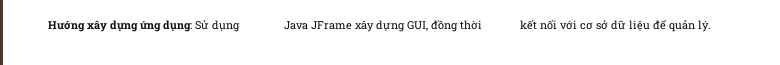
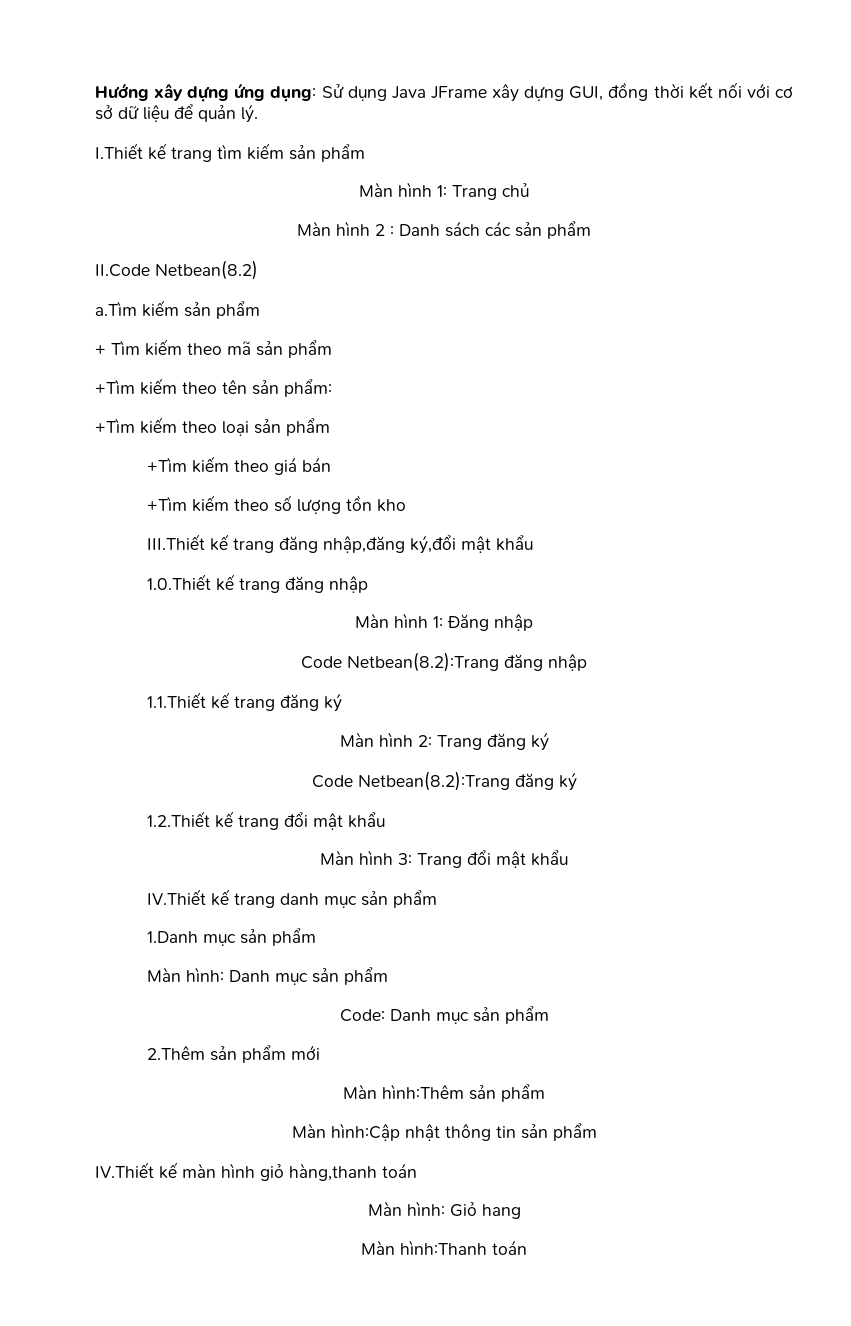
+ I.Thiết kế trang tìm kiếm sản phẩm
+ Màn hình 1: Trang chủ
+ Màn hình 2 : Danh sách các sản phẩm
+ II.Code Netbean(8.2)
+ a.Tìm kiếm sản phẩm
+ + Tìm kiếm theo mã sản phẩm
+ +Tìm kiếm theo tên sản phẩm:
+ +Tìm kiếm theo loại sản phẩm
+ +Tìm kiếm theo giá bán
+ +Tìm kiếm theo số lượng tồn kho
+ III.Thiết kế trang đăng nhập,đăng ký,đổi mật khẩu
+ 1.0.Thiết kế trang đăng nhập
+ Màn hình 1: Đăng nhập
+ Code Netbean(8.2):Trang đăng nhập
+ 1.1.Thiết kế trang đăng ký
+ Màn hình 2: Trang đăng ký
+ Code Netbean(8.2):Trang đăng ký
+ 1.2.Thiết kế trang đổi mật khẩu
+ Màn hình 3: Trang đổi mật khẩu
+ IV.Thiết kế trang danh mục sản phẩm
+ 1.Danh mục sản phẩm
+ Màn hình: Danh mục sản phẩm
+ Code: Danh mục sản phẩm
+ 2.Thêm sản phẩm mới
+ Màn hình:Thêm sản phẩm
+ Màn hình:Cập nhật thông tin sản phẩm
+ IV.Thiết kế màn hình giỏ hàng,thanh toán
+ Màn hình: Giỏ hang
+ Màn hình:Thanh toán

